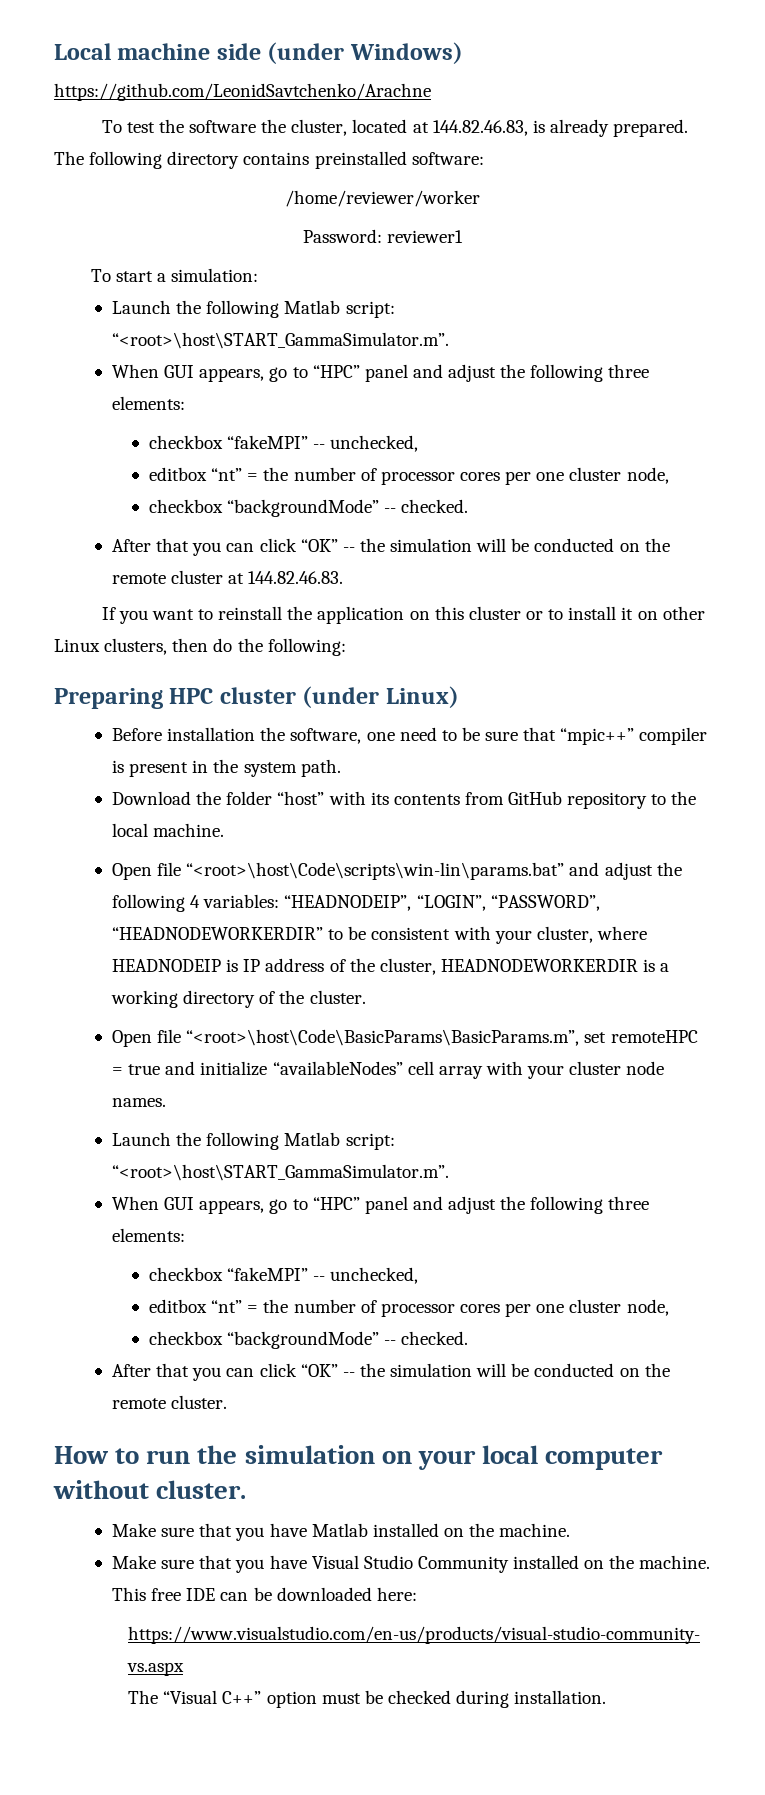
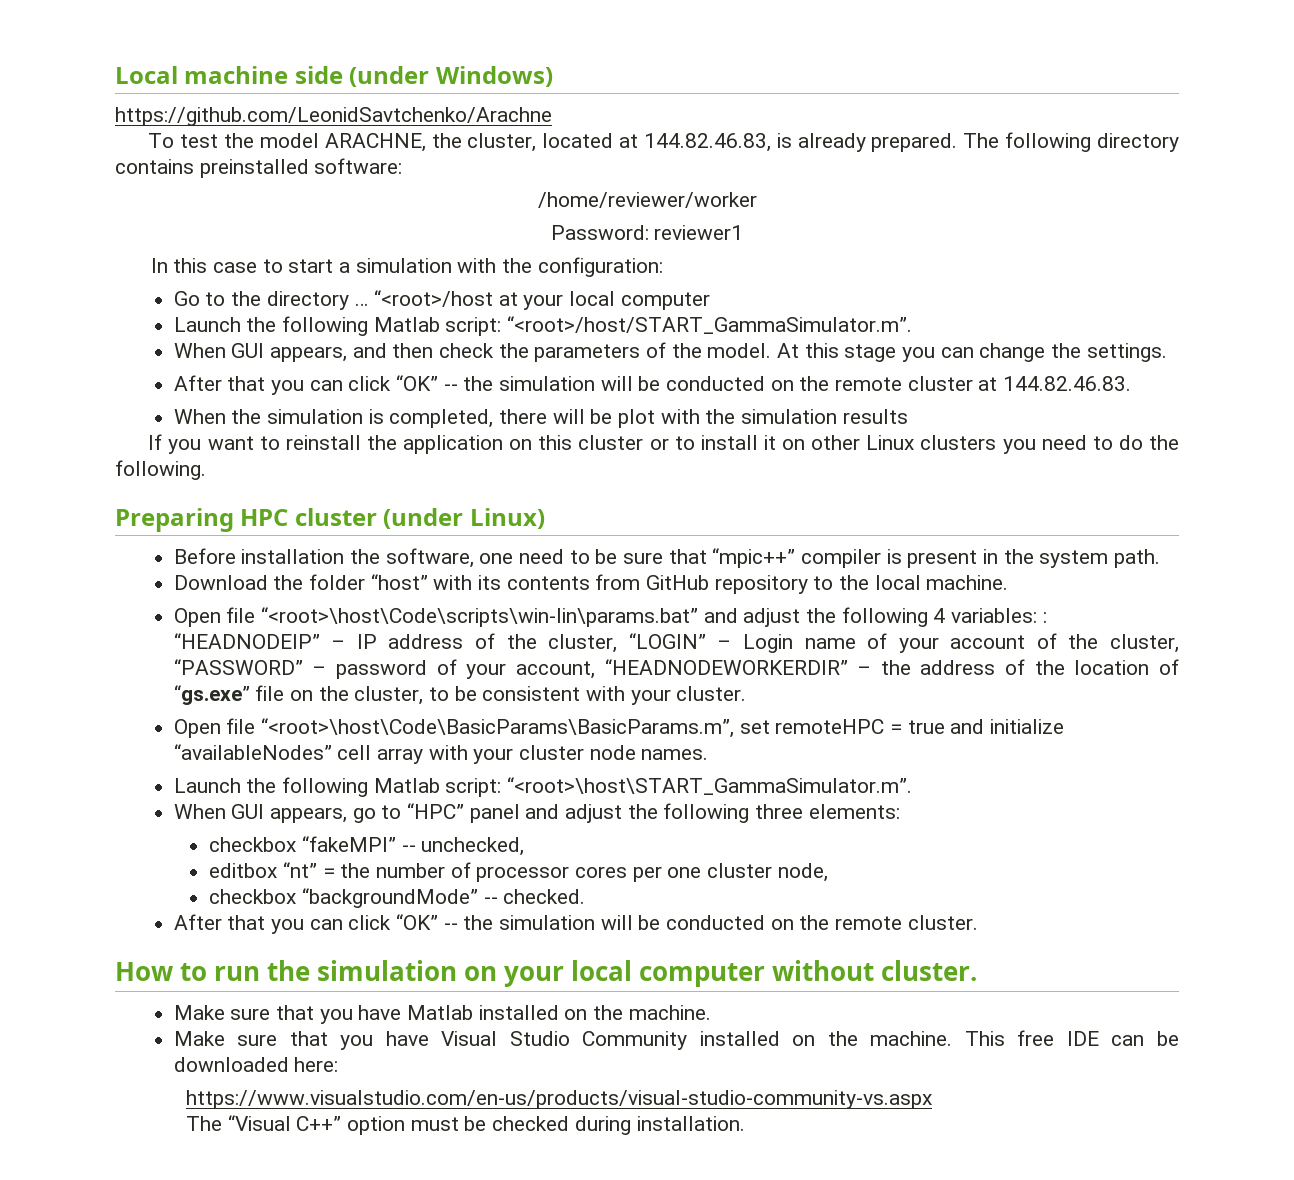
- To test the software the cluster, located at 144.82.46.83, is already prepared.
+ To test the model ARACHNE, the cluster, located at 144.82.46.83, is already prepared.
- To start a simulation:
- Launch the following Matlab script: “<root>\host\START_GammaSimulator.m”.
- When GUI appears, go to “HPC” panel and adjust the following three elements:
- checkbox “fakeMPI” -- unchecked,
- editbox “nt” = the number of processor cores per one cluster node,
- checkbox “backgroundMode” -- checked.
+ In this case to start a simulation with the configuration:
+ Go to the directory … “<root>/host at your local computer
+ Launch the following Matlab script: “<root>/host/START_GammaSimulator.m”.
+ When GUI appears, and then check the parameters of the model. At this stage you can change the settings.
+ When the simulation is completed, there will be plot with the simulation results
- If you want to reinstall the application on this cluster or to install it on other Linux clusters, then do the following:
+ If you want to reinstall the application on this cluster or to install it on other Linux clusters you need to do the following.
- Open file “<root>\host\Code\scripts\win-lin\params.bat” and adjust the following 4 variables: “HEADNODEIP”, “LOGIN”, “PASSWORD”, “HEADNODEWORKERDIR” to be consistent with your cluster, where HEADNODEIP is IP address of the cluster, HEADNODEWORKERDIR is a working directory of the cluster.
+ Open file “<root>\host\Code\scripts\win-lin\params.bat” and adjust the following 4 variables: : “HEADNODEIP” – IP address of the cluster, “LOGIN” – Login name of your account of the cluster, “PASSWORD” – password of your account, “HEADNODEWORKERDIR” – the address of the location of “gs.exe” file on the cluster, to be consistent with your cluster.

